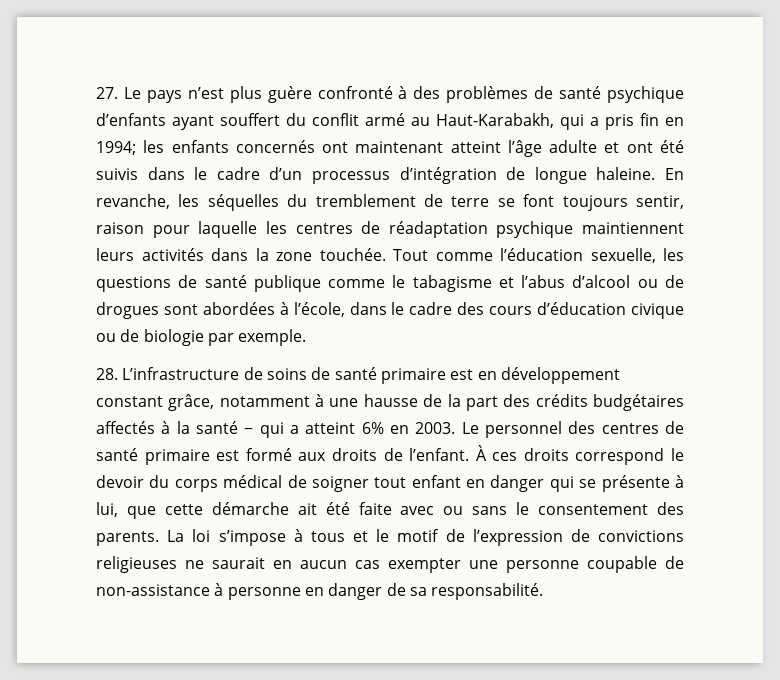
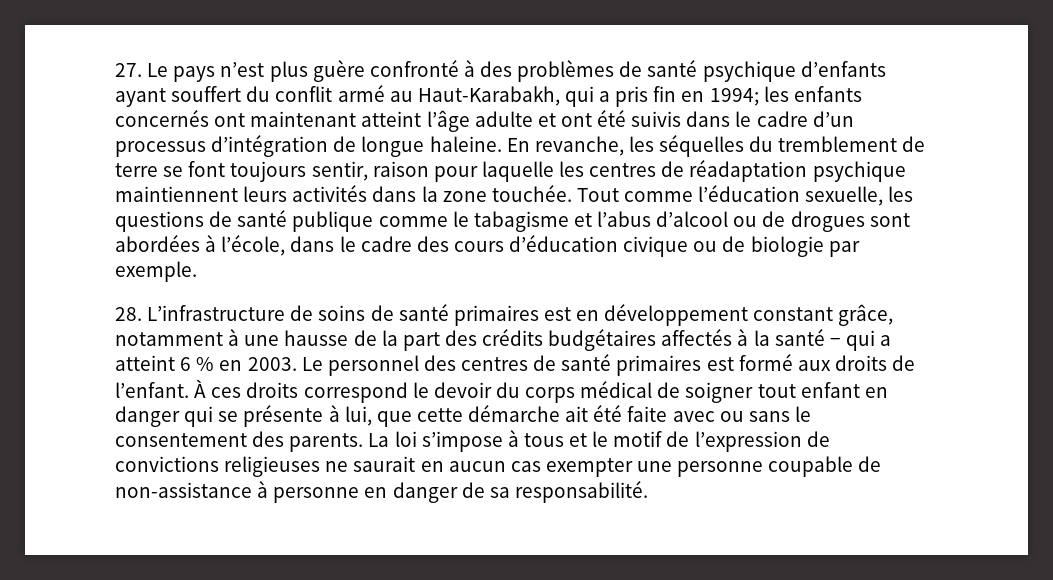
- 28. L’infrastructure de soins de santé primaire est en développement constant grâce, notamment à une hausse de la part des crédits budgétaires affectés à la santé − qui a atteint 6% en 2003.
+ 28. L’infrastructure de soins de santé primaires est en développement constant grâce, notamment à une hausse de la part des crédits budgétaires affectés à la santé − qui a atteint 6 % en 2003.
- Le personnel des centres de santé primaire est formé aux droits de l’enfant.
+ Le personnel des centres de santé primaires est formé aux droits de l’enfant.

